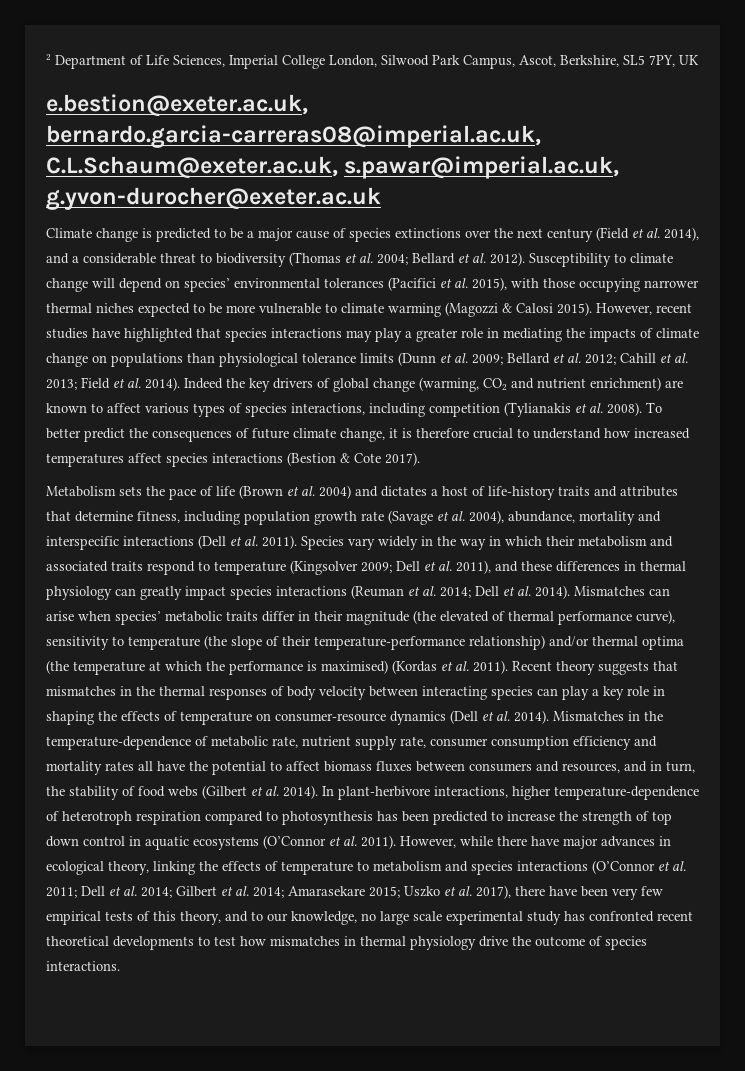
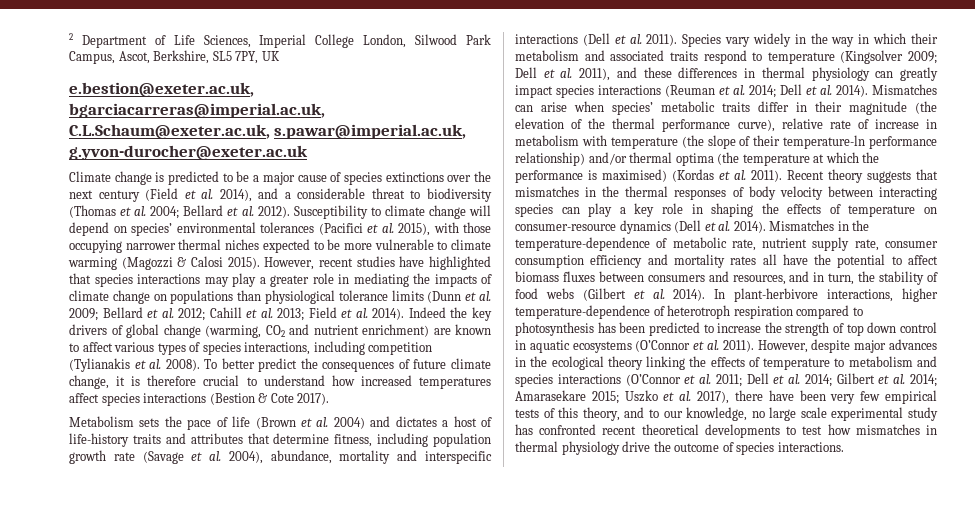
- e.bestion@exeter.ac.uk, bernardo.garcia-carreras08@imperial.ac.uk, C.L.Schaum@exeter.ac.uk, s.pawar@imperial.ac.uk, g.yvon-durocher@exeter.ac.uk
+ e.bestion@exeter.ac.uk, bgarciacarreras@imperial.ac.uk, C.L.Schaum@exeter.ac.uk, s.pawar@imperial.ac.uk, g.yvon-durocher@exeter.ac.uk
- Mismatches can arise when species’ metabolic traits differ in their magnitude (the elevated of thermal performance curve), sensitivity to temperature (the slope of their temperature-performance relationship) and/or thermal optima (the temperature at which the performance is maximised) (Kordas et al. 2011).
+ Mismatches can arise when species’ metabolic traits differ in their magnitude (the elevation of the thermal performance curve), relative rate of increase in metabolism with temperature (the slope of their temperature-ln performance relationship) and/or thermal optima (the temperature at which the performance is maximised) (Kordas et al. 2011).
- However, while there have major advances in ecological theory, linking the effects of temperature to metabolism and species interactions (O’Connor et al. 2011;
+ However, despite major advances in the ecological theory linking the effects of temperature to metabolism and species interactions (O’Connor et al. 2011;

